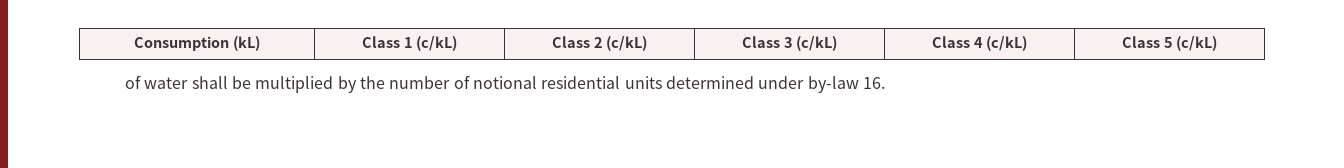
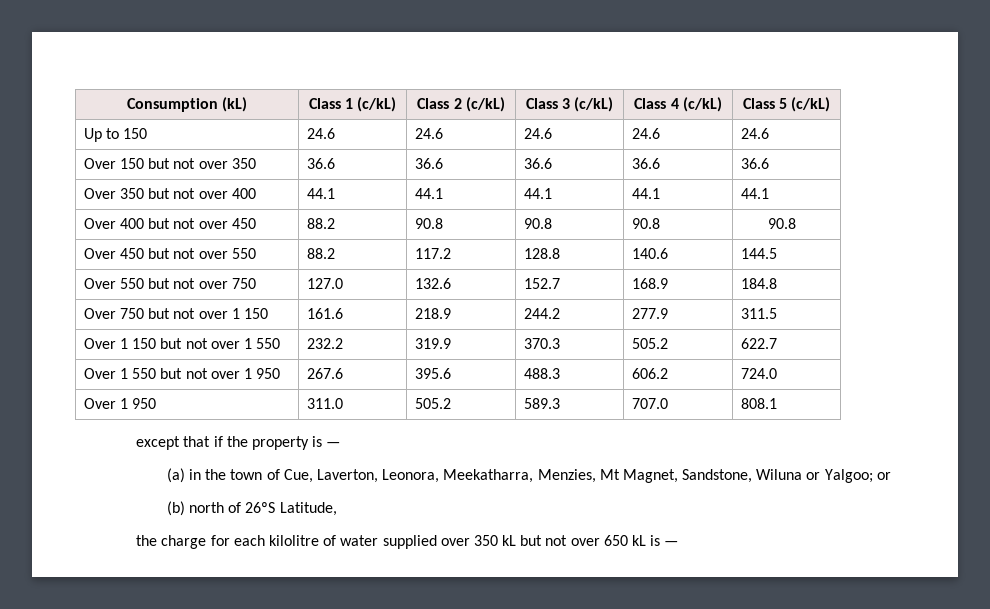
- of water shall be multiplied by the number of notional residential units determined under by-law 16.
+ Up to 150 | 24.6 | 24.6 | 24.6 | 24.6 | 24.6
+ Over 150 but not over 350 | 36.6 | 36.6 | 36.6 | 36.6 | 36.6
+ Over 350 but not over 400 | 44.1 | 44.1 | 44.1 | 44.1 | 44.1
+ Over 400 but not over 450 | 88.2 | 90.8 | 90.8 | 90.8 | 90.8
+ Over 450 but not over 550 | 88.2 | 117.2 | 128.8 | 140.6 | 144.5
+ Over 550 but not over 750 | 127.0 | 132.6 | 152.7 | 168.9 | 184.8
+ Over 750 but not over 1 150 | 161.6 | 218.9 | 244.2 | 277.9 | 311.5
+ Over 1 150 but not over 1 550 | 232.2 | 319.9 | 370.3 | 505.2 | 622.7
+ Over 1 550 but not over 1 950 | 267.6 | 395.6 | 488.3 | 606.2 | 724.0
+ Over 1 950 | 311.0 | 505.2 | 589.3 | 707.0 | 808.1
+ except that if the property is —
+ (a) in the town of Cue, Laverton, Leonora, Meekatharra, Menzies, Mt Magnet, Sandstone, Wiluna or Yalgoo; or
+ (b) north of 26ºS Latitude,
+ the charge for each kilolitre of water supplied over 350 kL but not over 650 kL is —

